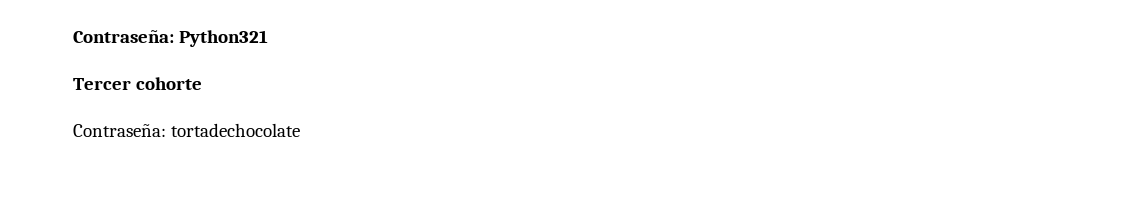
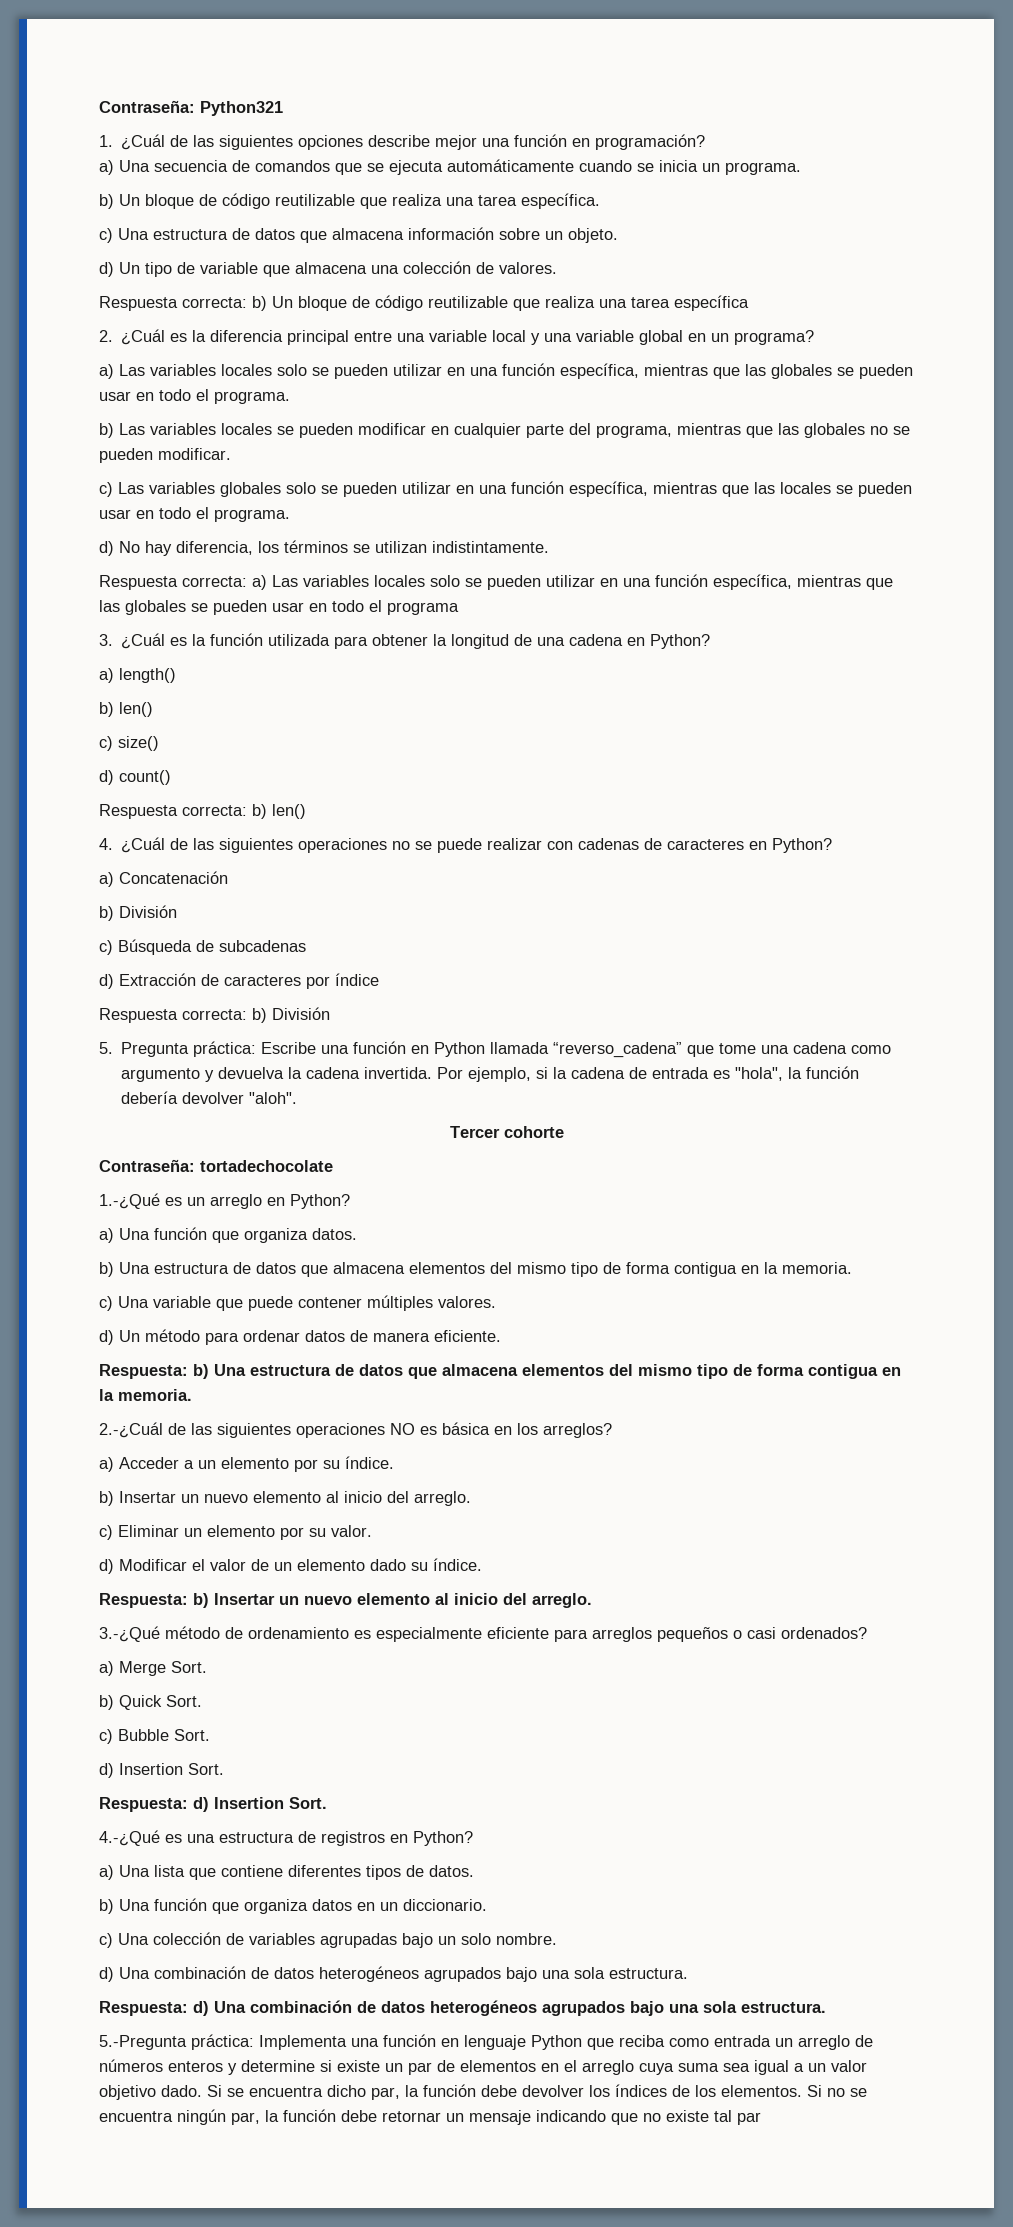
+ 1. ¿Cuál de las siguientes opciones describe mejor una función en programación?
+ a) Una secuencia de comandos que se ejecuta automáticamente cuando se inicia un programa.
+ b) Un bloque de código reutilizable que realiza una tarea específica.
+ c) Una estructura de datos que almacena información sobre un objeto.
+ d) Un tipo de variable que almacena una colección de valores.
+ Respuesta correcta: b) Un bloque de código reutilizable que realiza una tarea específica
+ 2. ¿Cuál es la diferencia principal entre una variable local y una variable global en un programa?
+ a) Las variables locales solo se pueden utilizar en una función específica, mientras que las globales se pueden usar en todo el programa.
+ b) Las variables locales se pueden modificar en cualquier parte del programa, mientras que las globales no se pueden modificar.
+ c) Las variables globales solo se pueden utilizar en una función específica, mientras que las locales se pueden usar en todo el programa.
+ d) No hay diferencia, los términos se utilizan indistintamente.
+ Respuesta correcta: a) Las variables locales solo se pueden utilizar en una función específica, mientras que las globales se pueden usar en todo el programa
+ 3. ¿Cuál es la función utilizada para obtener la longitud de una cadena en Python?
+ a) length()
+ b) len()
+ c) size()
+ d) count()
+ Respuesta correcta: b) len()
+ 4. ¿Cuál de las siguientes operaciones no se puede realizar con cadenas de caracteres en Python?
+ a) Concatenación
+ b) División
+ c) Búsqueda de subcadenas
+ d) Extracción de caracteres por índice
+ Respuesta correcta: b) División
+ 5. Pregunta práctica: Escribe una función en Python llamada “reverso_cadena” que tome una cadena como argumento y devuelva la cadena invertida. Por ejemplo, si la cadena de entrada es "hola", la función debería devolver "aloh".
  Tercer cohorte
  Contraseña: tortadechocolate
+ 1.-¿Qué es un arreglo en Python?
+ a) Una función que organiza datos.
+ b) Una estructura de datos que almacena elementos del mismo tipo de forma contigua en la memoria.
+ c) Una variable que puede contener múltiples valores.
+ d) Un método para ordenar datos de manera eficiente.
+ Respuesta: b) Una estructura de datos que almacena elementos del mismo tipo de forma contigua en la memoria.
+ 2.-¿Cuál de las siguientes operaciones NO es básica en los arreglos?
+ a) Acceder a un elemento por su índice.
+ b) Insertar un nuevo elemento al inicio del arreglo.
+ c) Eliminar un elemento por su valor.
+ d) Modificar el valor de un elemento dado su índice.
+ Respuesta: b) Insertar un nuevo elemento al inicio del arreglo.
+ 3.-¿Qué método de ordenamiento es especialmente eficiente para arreglos pequeños o casi ordenados?
+ a) Merge Sort.
+ b) Quick Sort.
+ c) Bubble Sort.
+ d) Insertion Sort.
+ Respuesta: d) Insertion Sort.
+ 4.-¿Qué es una estructura de registros en Python?
+ a) Una lista que contiene diferentes tipos de datos.
+ b) Una función que organiza datos en un diccionario.
+ c) Una colección de variables agrupadas bajo un solo nombre.
+ d) Una combinación de datos heterogéneos agrupados bajo una sola estructura.
+ Respuesta: d) Una combinación de datos heterogéneos agrupados bajo una sola estructura.
+ 5.-Pregunta práctica: Implementa una función en lenguaje Python que reciba como entrada un arreglo de números enteros y determine si existe un par de elementos en el arreglo cuya suma sea igual a un valor objetivo dado. Si se encuentra dicho par, la función debe devolver los índices de los elementos. Si no se encuentra ningún par, la función debe retornar un mensaje indicando que no existe tal par

